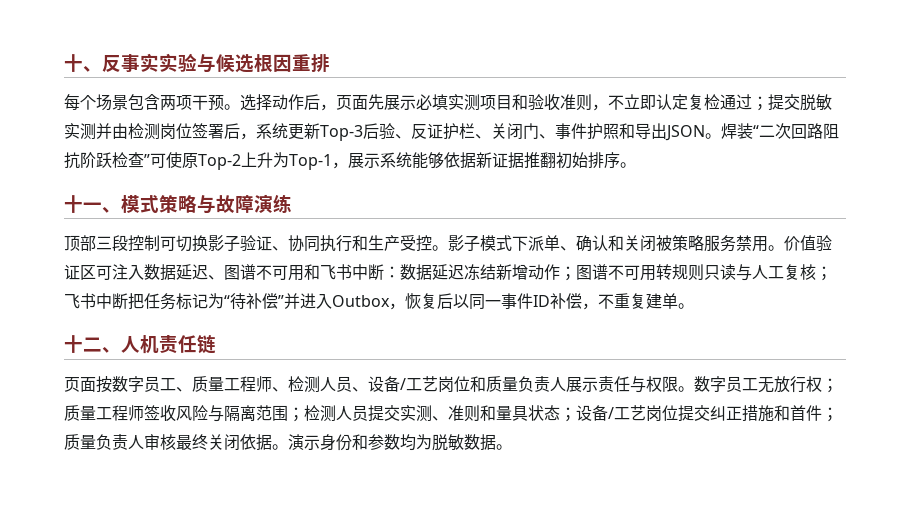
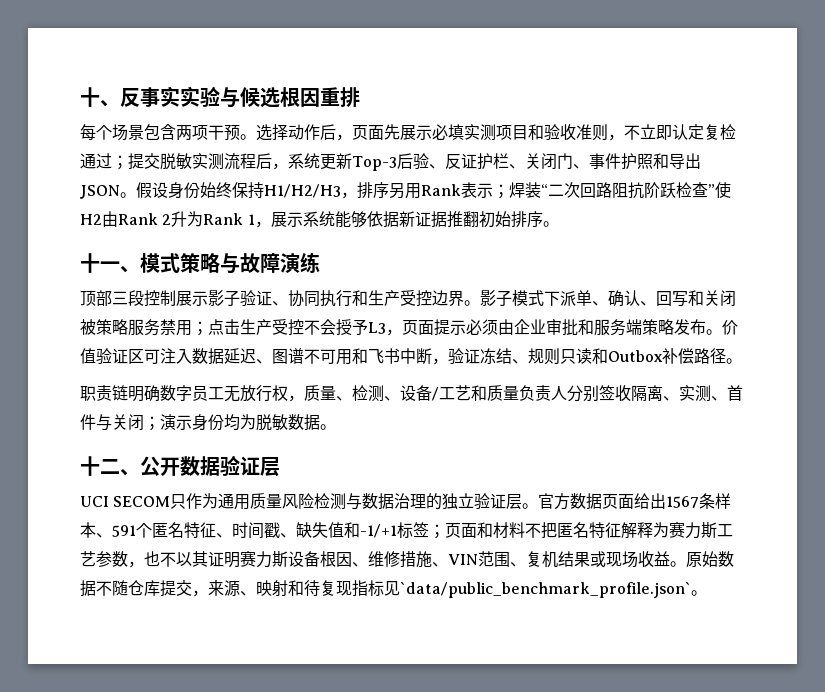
- 选择动作后，页面先展示必填实测项目和验收准则，不立即认定复检通过；提交脱敏实测并由检测岗位签署后，系统更新Top-3后验、反证护栏、关闭门、事件护照和导出JSON。
+ 选择动作后，页面先展示必填实测项目和验收准则，不立即认定复检通过；提交脱敏实测流程后，系统更新Top-3后验、反证护栏、关闭门、事件护照和导出JSON。
- 焊装“二次回路阻抗阶跃检查”可使原Top-2上升为Top-1，展示系统能够依据新证据推翻初始排序。
+ 假设身份始终保持H1/H2/H3，排序另用Rank表示；焊装“二次回路阻抗阶跃检查”使H2由Rank 2升为Rank 1，展示系统能够依据新证据推翻初始排序。
- 顶部三段控制可切换影子验证、协同执行和生产受控。
+ 顶部三段控制展示影子验证、协同执行和生产受控边界。
- 影子模式下派单、确认和关闭被策略服务禁用。
+ 影子模式下派单、确认、回写和关闭被策略服务禁用；点击生产受控不会授予L3，页面提示必须由企业审批和服务端策略发布。
- 价值验证区可注入数据延迟、图谱不可用和飞书中断：数据延迟冻结新增动作；图谱不可用转规则只读与人工复核；飞书中断把任务标记为“待补偿”并进入Outbox，恢复后以同一事件ID补偿，不重复建单。
- 十二、人机责任链
- 页面按数字员工、质量工程师、检测人员、设备/工艺岗位和质量负责人展示责任与权限。数字员工无放行权；质量工程师签收风险与隔离范围；检测人员提交实测、准则和量具状态；设备/工艺岗位提交纠正措施和首件；质量负责人审核最终关闭依据。演示身份和参数均为脱敏数据。
+ 价值验证区可注入数据延迟、图谱不可用和飞书中断，验证冻结、规则只读和Outbox补偿路径。
+ 职责链明确数字员工无放行权，质量、检测、设备/工艺和质量负责人分别签收隔离、实测、首件与关闭；演示身份均为脱敏数据。
+ 十二、公开数据验证层
+ UCI SECOM只作为通用质量风险检测与数据治理的独立验证层。官方数据页面给出1567条样本、591个匿名特征、时间戳、缺失值和-1/+1标签；页面和材料不把匿名特征解释为赛力斯工艺参数，也不以其证明赛力斯设备根因、维修措施、VIN范围、复机结果或现场收益。原始数据不随仓库提交，来源、映射和待复现指标见`data/public_benchmark_profile.json`。

